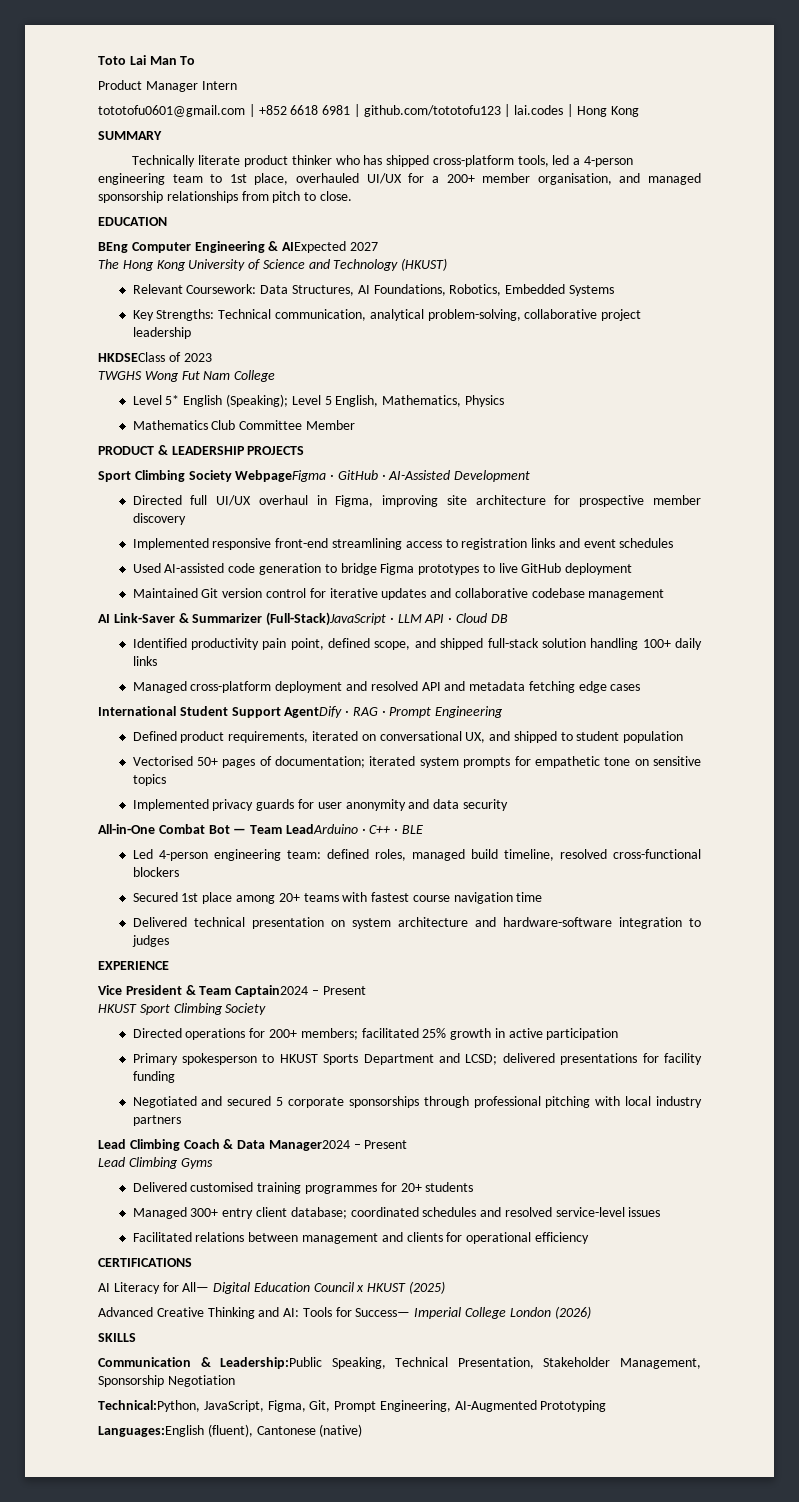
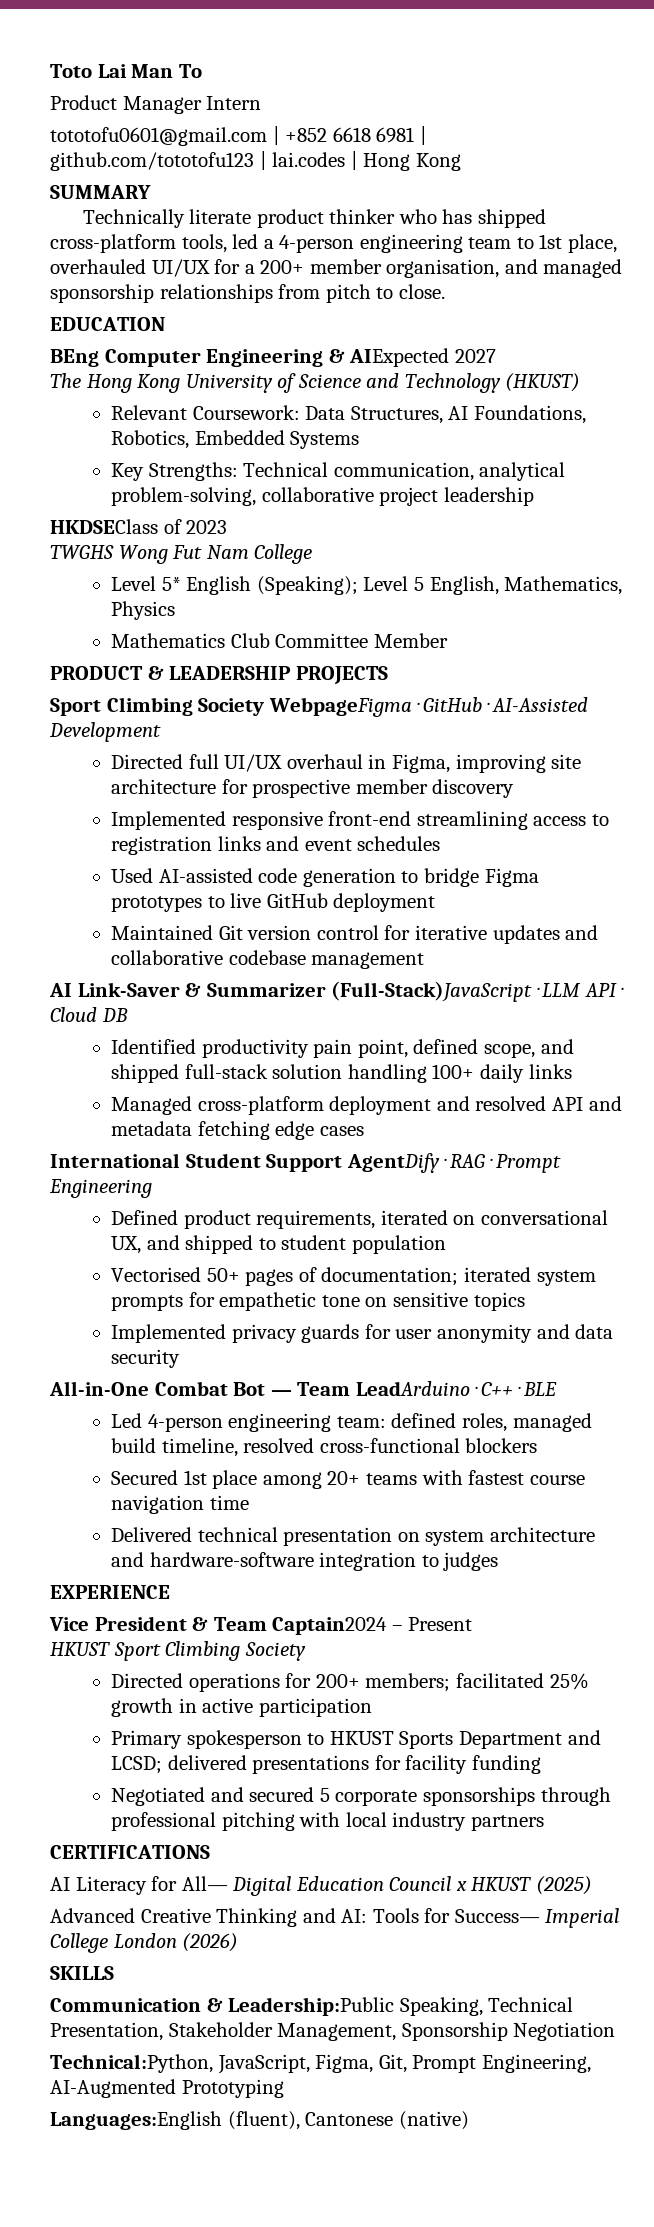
- Lead Climbing Coach & Data Manager2024 – Present
- Lead Climbing Gyms
- Delivered customised training programmes for 20+ students
- Managed 300+ entry client database; coordinated schedules and resolved service-level issues
- Facilitated relations between management and clients for operational efficiency

